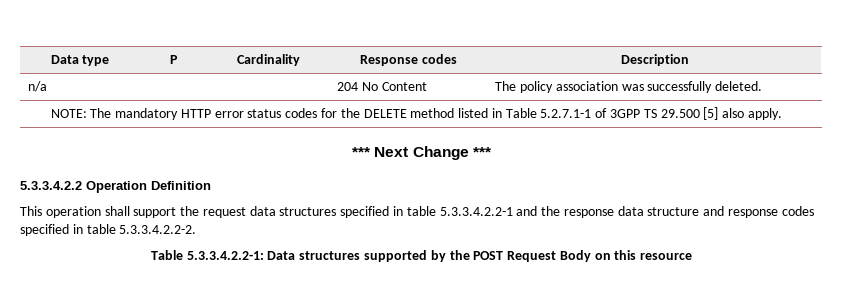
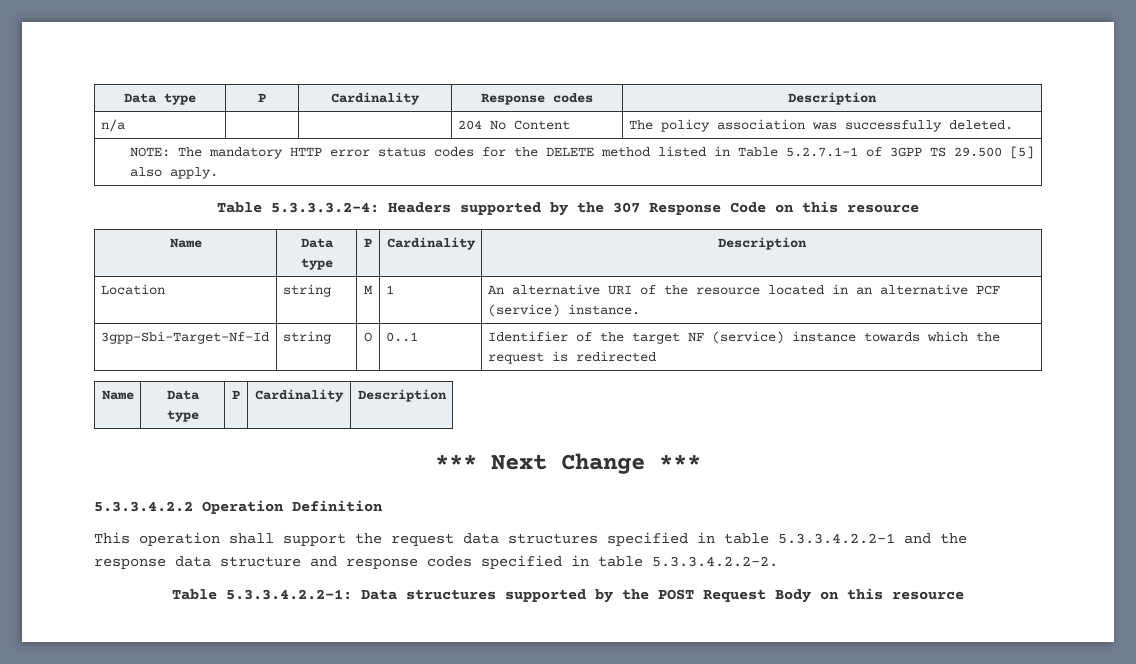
+ Table 5.3.3.3.2-4: Headers supported by the 307 Response Code on this resource
+ Name | Data type | P | Cardinality | Description
+ Location | string | M | 1 | An alternative URI of the resource located in an alternative PCF (service) instance.
+ 3gpp-Sbi-Target-Nf-Id | string | O | 0..1 | Identifier of the target NF (service) instance towards which the request is redirected
+ Name | Data type | P | Cardinality | Description

